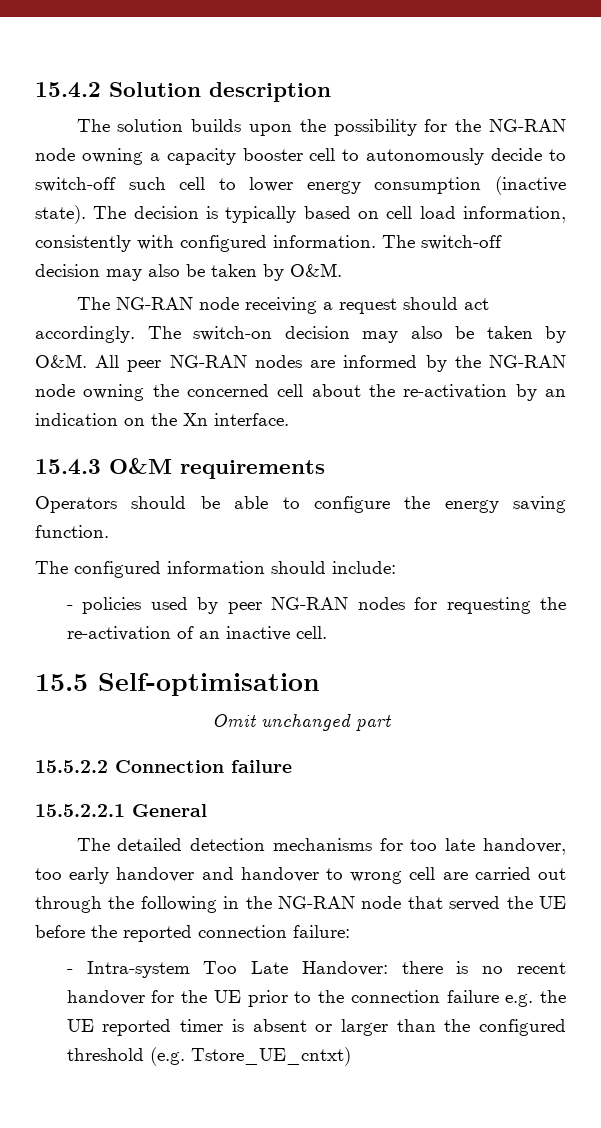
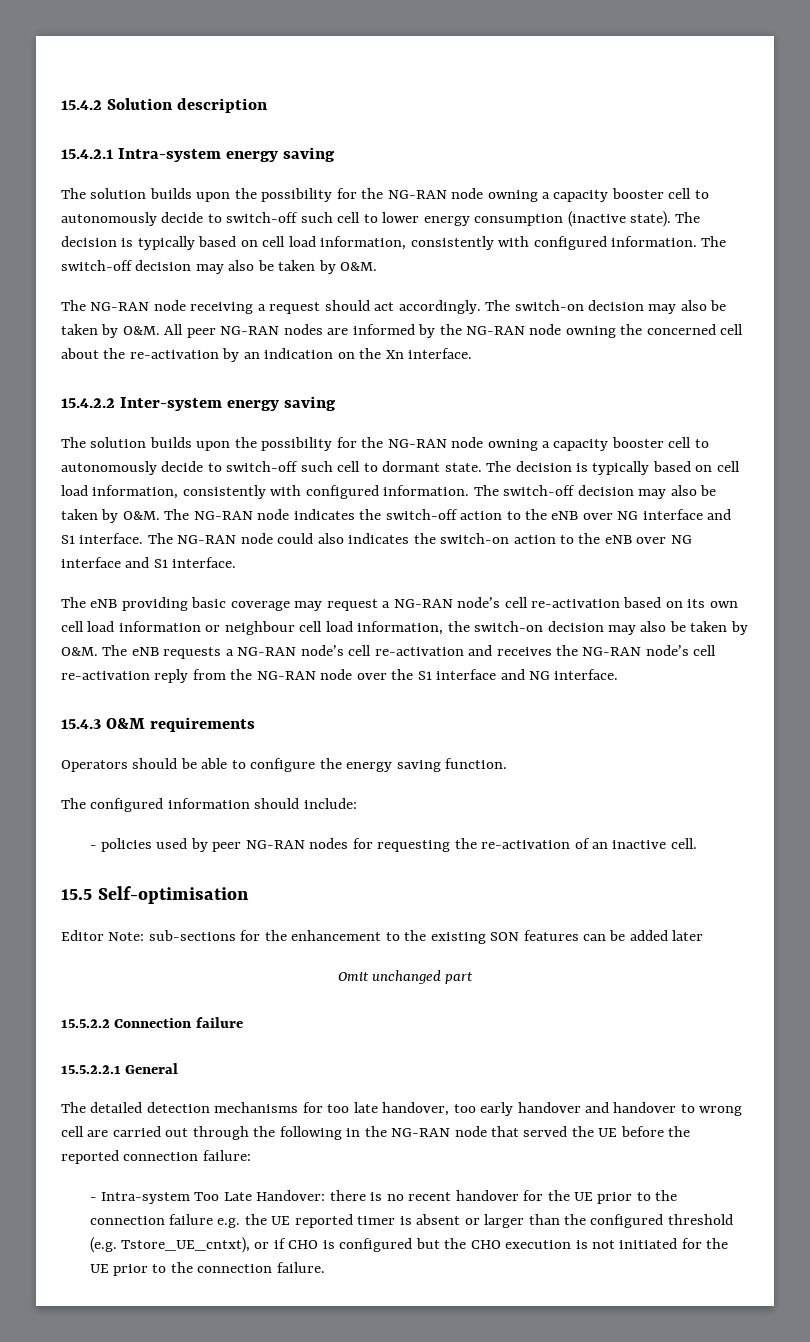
+ 15.4.2.1 Intra-system energy saving
+ 15.4.2.2 Inter-system energy saving
+ The solution builds upon the possibility for the NG-RAN node owning a capacity booster cell to autonomously decide to switch-off such cell to dormant state. The decision is typically based on cell load information, consistently with configured information. The switch-off decision may also be taken by O&M. The NG-RAN node indicates the switch-off action to the eNB over NG interface and S1 interface. The NG-RAN node could also indicates the switch-on action to the eNB over NG interface and S1 interface.
+ The eNB providing basic coverage may request a NG-RAN node’s cell re-activation based on its own cell load information or neighbour cell load information, the switch-on decision may also be taken by O&M. The eNB requests a NG-RAN node’s cell re-activation and receives the NG-RAN node’s cell re-activation reply from the NG-RAN node over the S1 interface and NG interface.
+ Editor Note: sub-sections for the enhancement to the existing SON features can be added later
- - Intra-system Too Late Handover: there is no recent handover for the UE prior to the connection failure e.g. the UE reported timer is absent or larger than the configured threshold (e.g. Tstore_UE_cntxt)
+ - Intra-system Too Late Handover: there is no recent handover for the UE prior to the connection failure e.g. the UE reported timer is absent or larger than the configured threshold (e.g. Tstore_UE_cntxt), or if CHO is configured but the CHO execution is not initiated for the UE prior to the connection failure.

